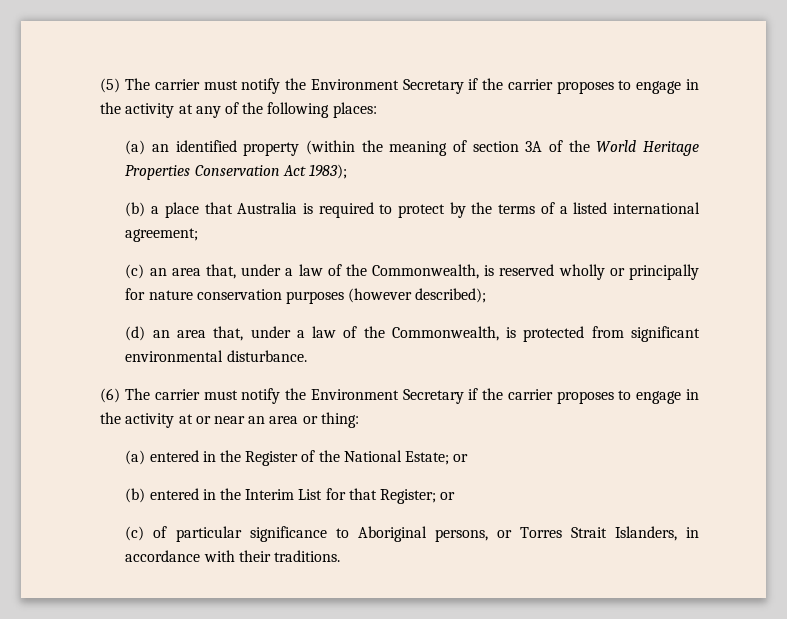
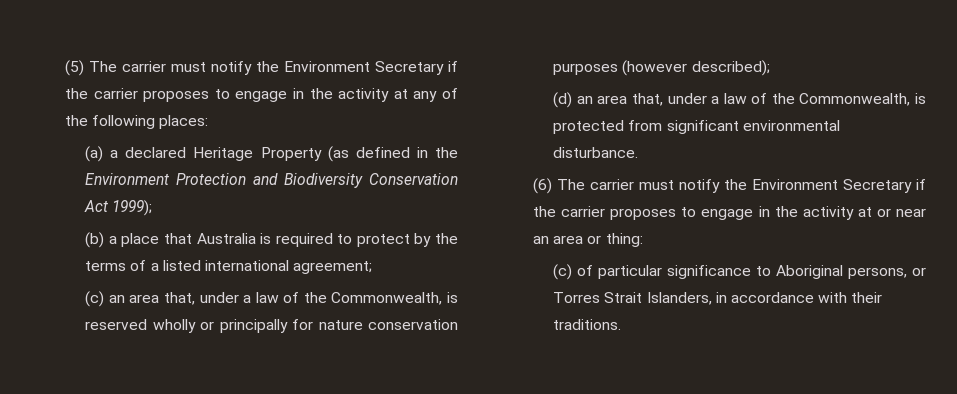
- (a) an identified property (within the meaning of section 3A of the World Heritage Properties Conservation Act 1983);
+ (a) a declared Heritage Property (as defined in the Environment Protection and Biodiversity Conservation Act 1999);
- (a) entered in the Register of the National Estate; or
- (b) entered in the Interim List for that Register; or

